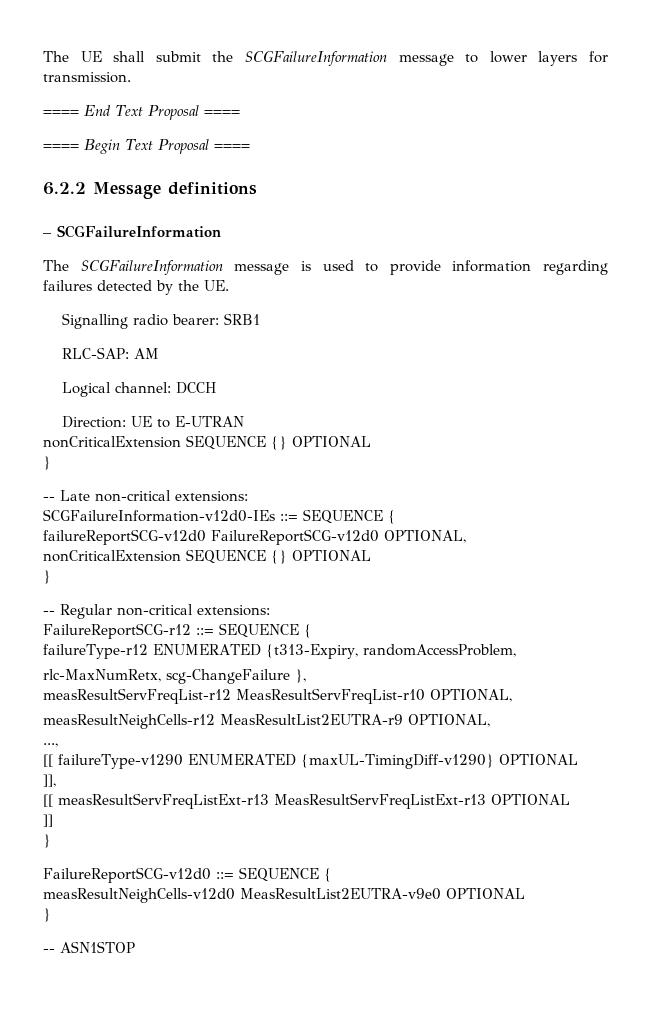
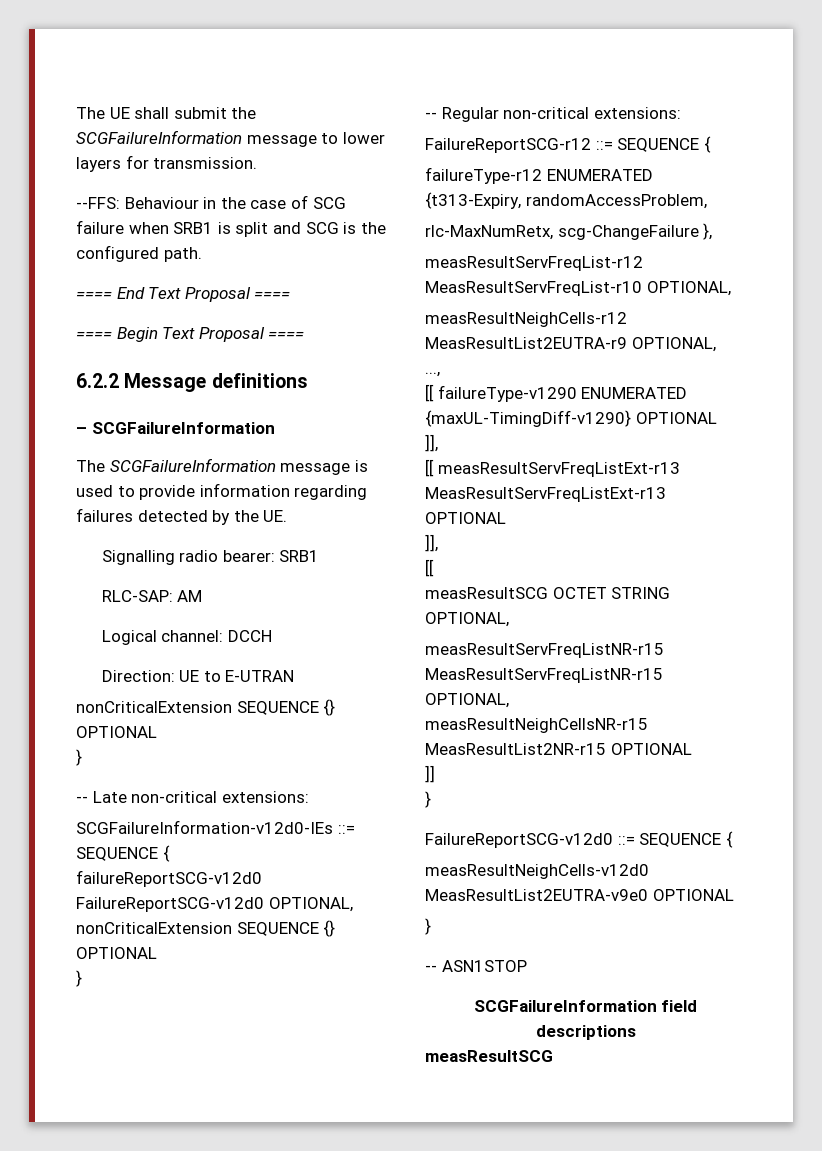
+ --FFS: Behaviour in the case of SCG failure when SRB1 is split and SCG is the configured path.
  [[ measResultServFreqListExt-r13 MeasResultServFreqListExt-r13 OPTIONAL
+ ]],
+ [[
+ measResultSCG OCTET STRING OPTIONAL,
+ measResultServFreqListNR-r15 MeasResultServFreqListNR-r15 OPTIONAL,
+ measResultNeighCellsNR-r15 MeasResultList2NR-r15 OPTIONAL
+ SCGFailureInformation field descriptions
+ measResultSCG

